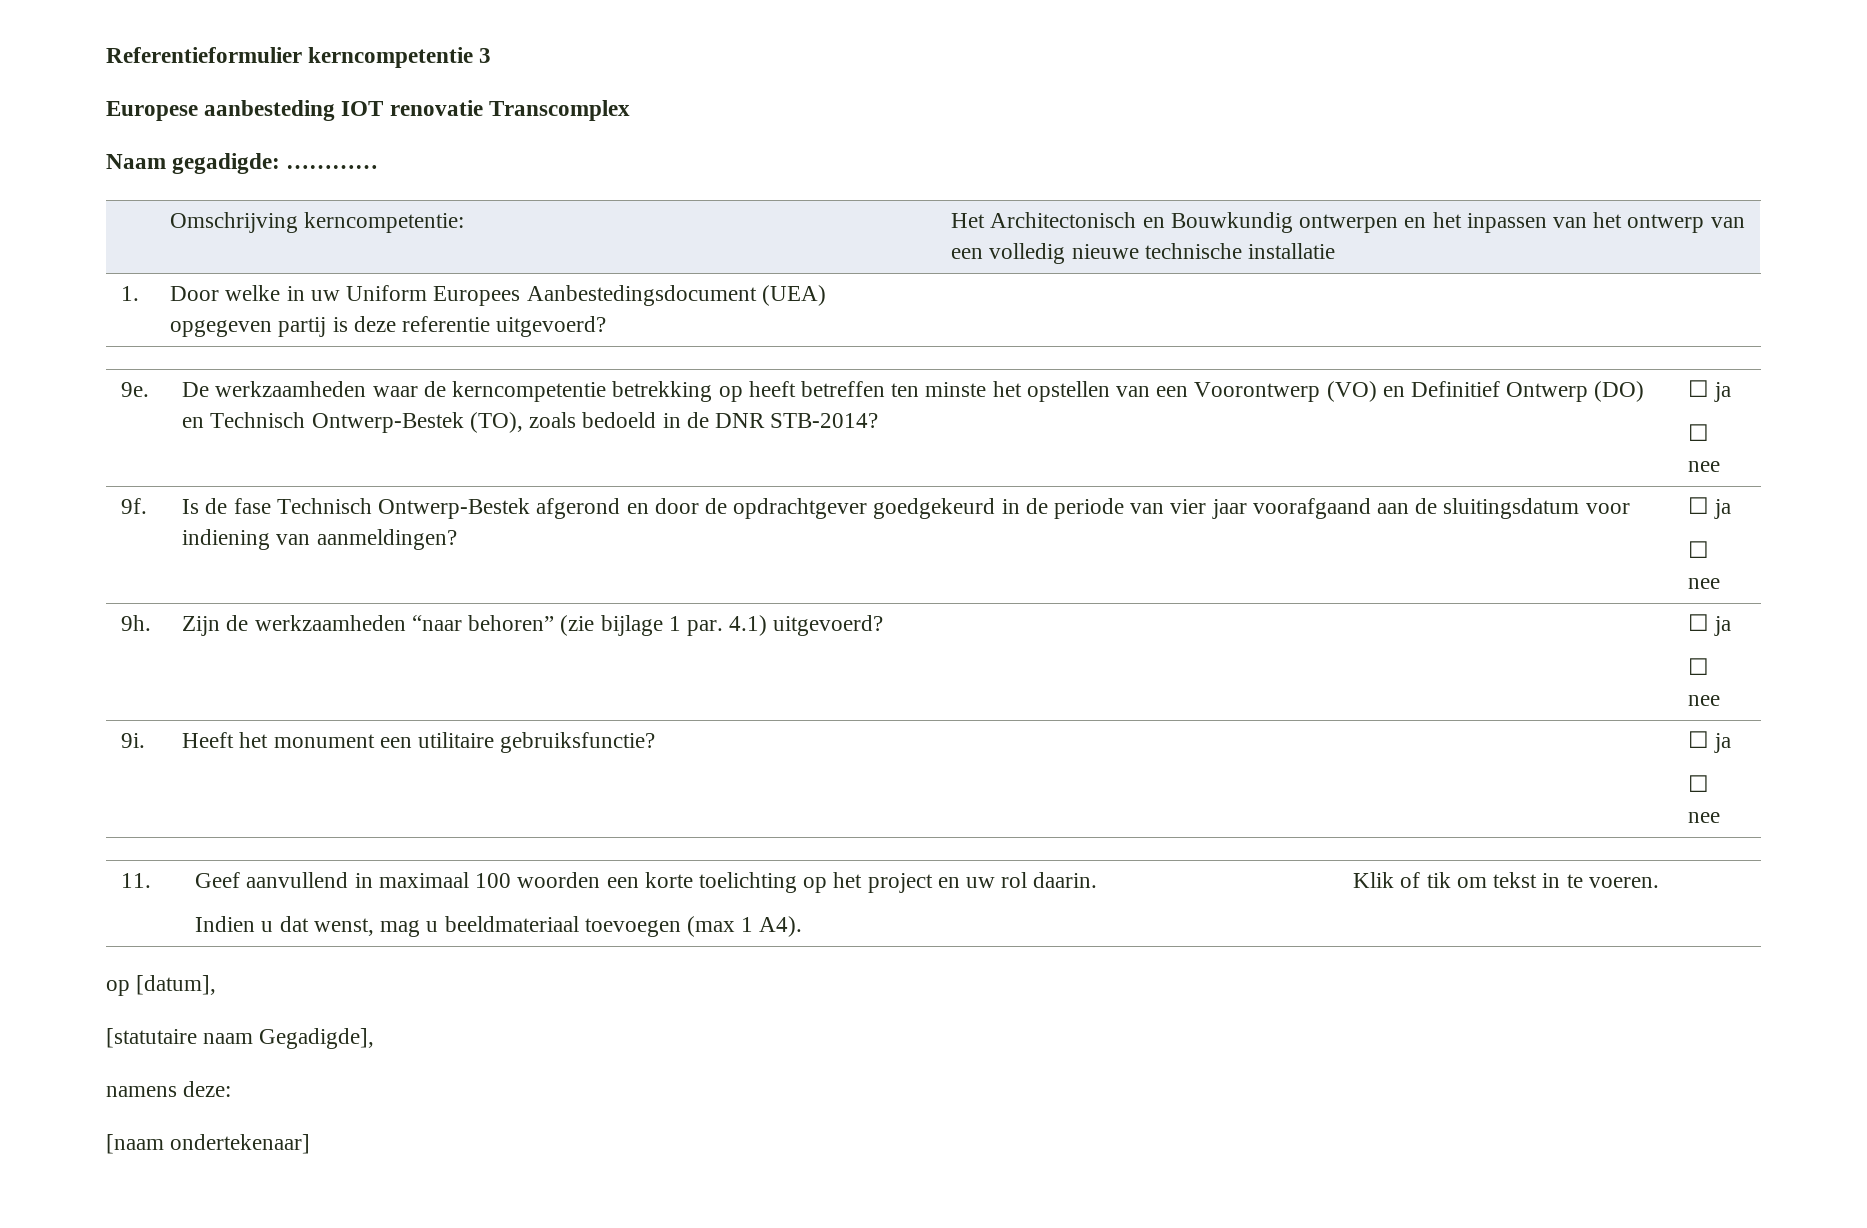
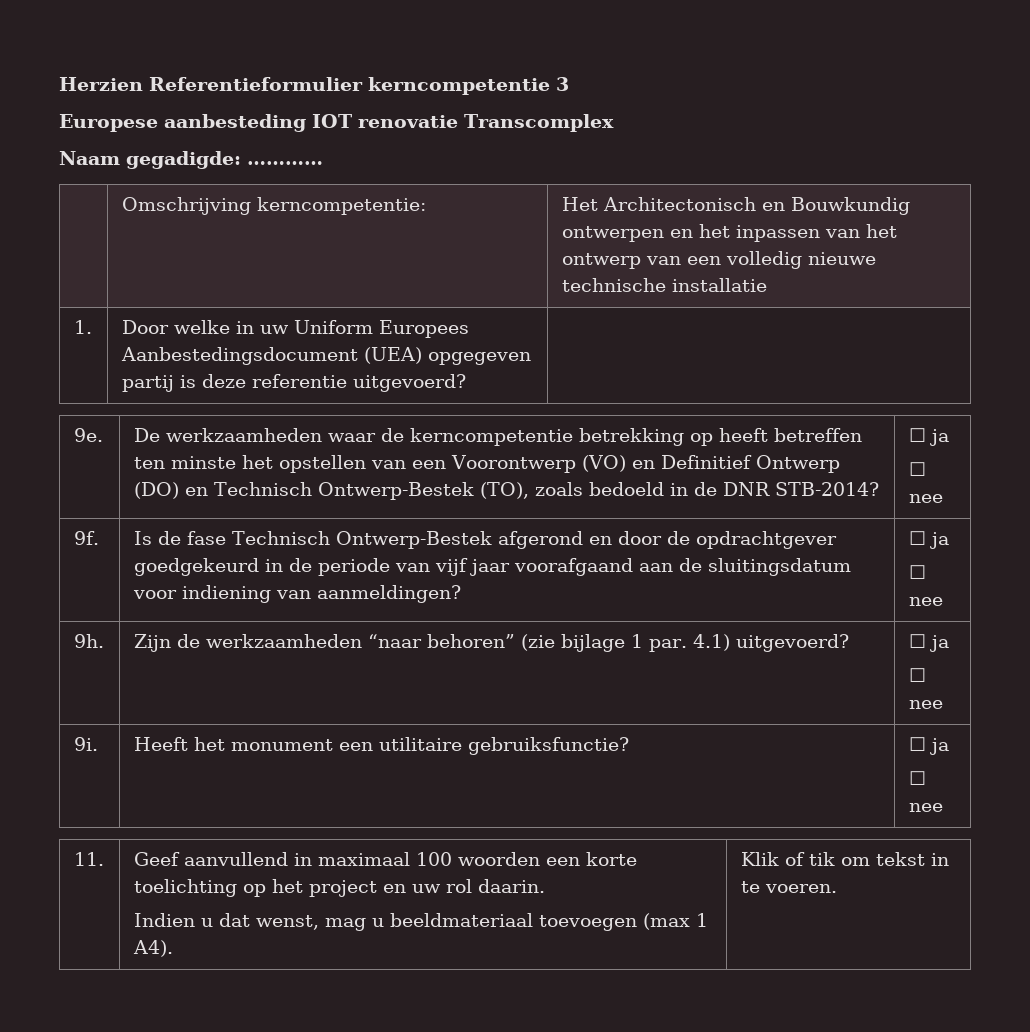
- Referentieformulier kerncompetentie 3
+ Herzien Referentieformulier kerncompetentie 3
- 9f. | Is de fase Technisch Ontwerp-Bestek afgerond en door de opdrachtgever goedgekeurd in de periode van vier jaar voorafgaand aan de sluitingsdatum voor indiening van aanmeldingen? | ☐ ja
+ 9f. | Is de fase Technisch Ontwerp-Bestek afgerond en door de opdrachtgever goedgekeurd in de periode van vijf jaar voorafgaand aan de sluitingsdatum voor indiening van aanmeldingen? | ☐ ja
- op [datum],
- [statutaire naam Gegadigde],
- namens deze:
- [naam ondertekenaar]

